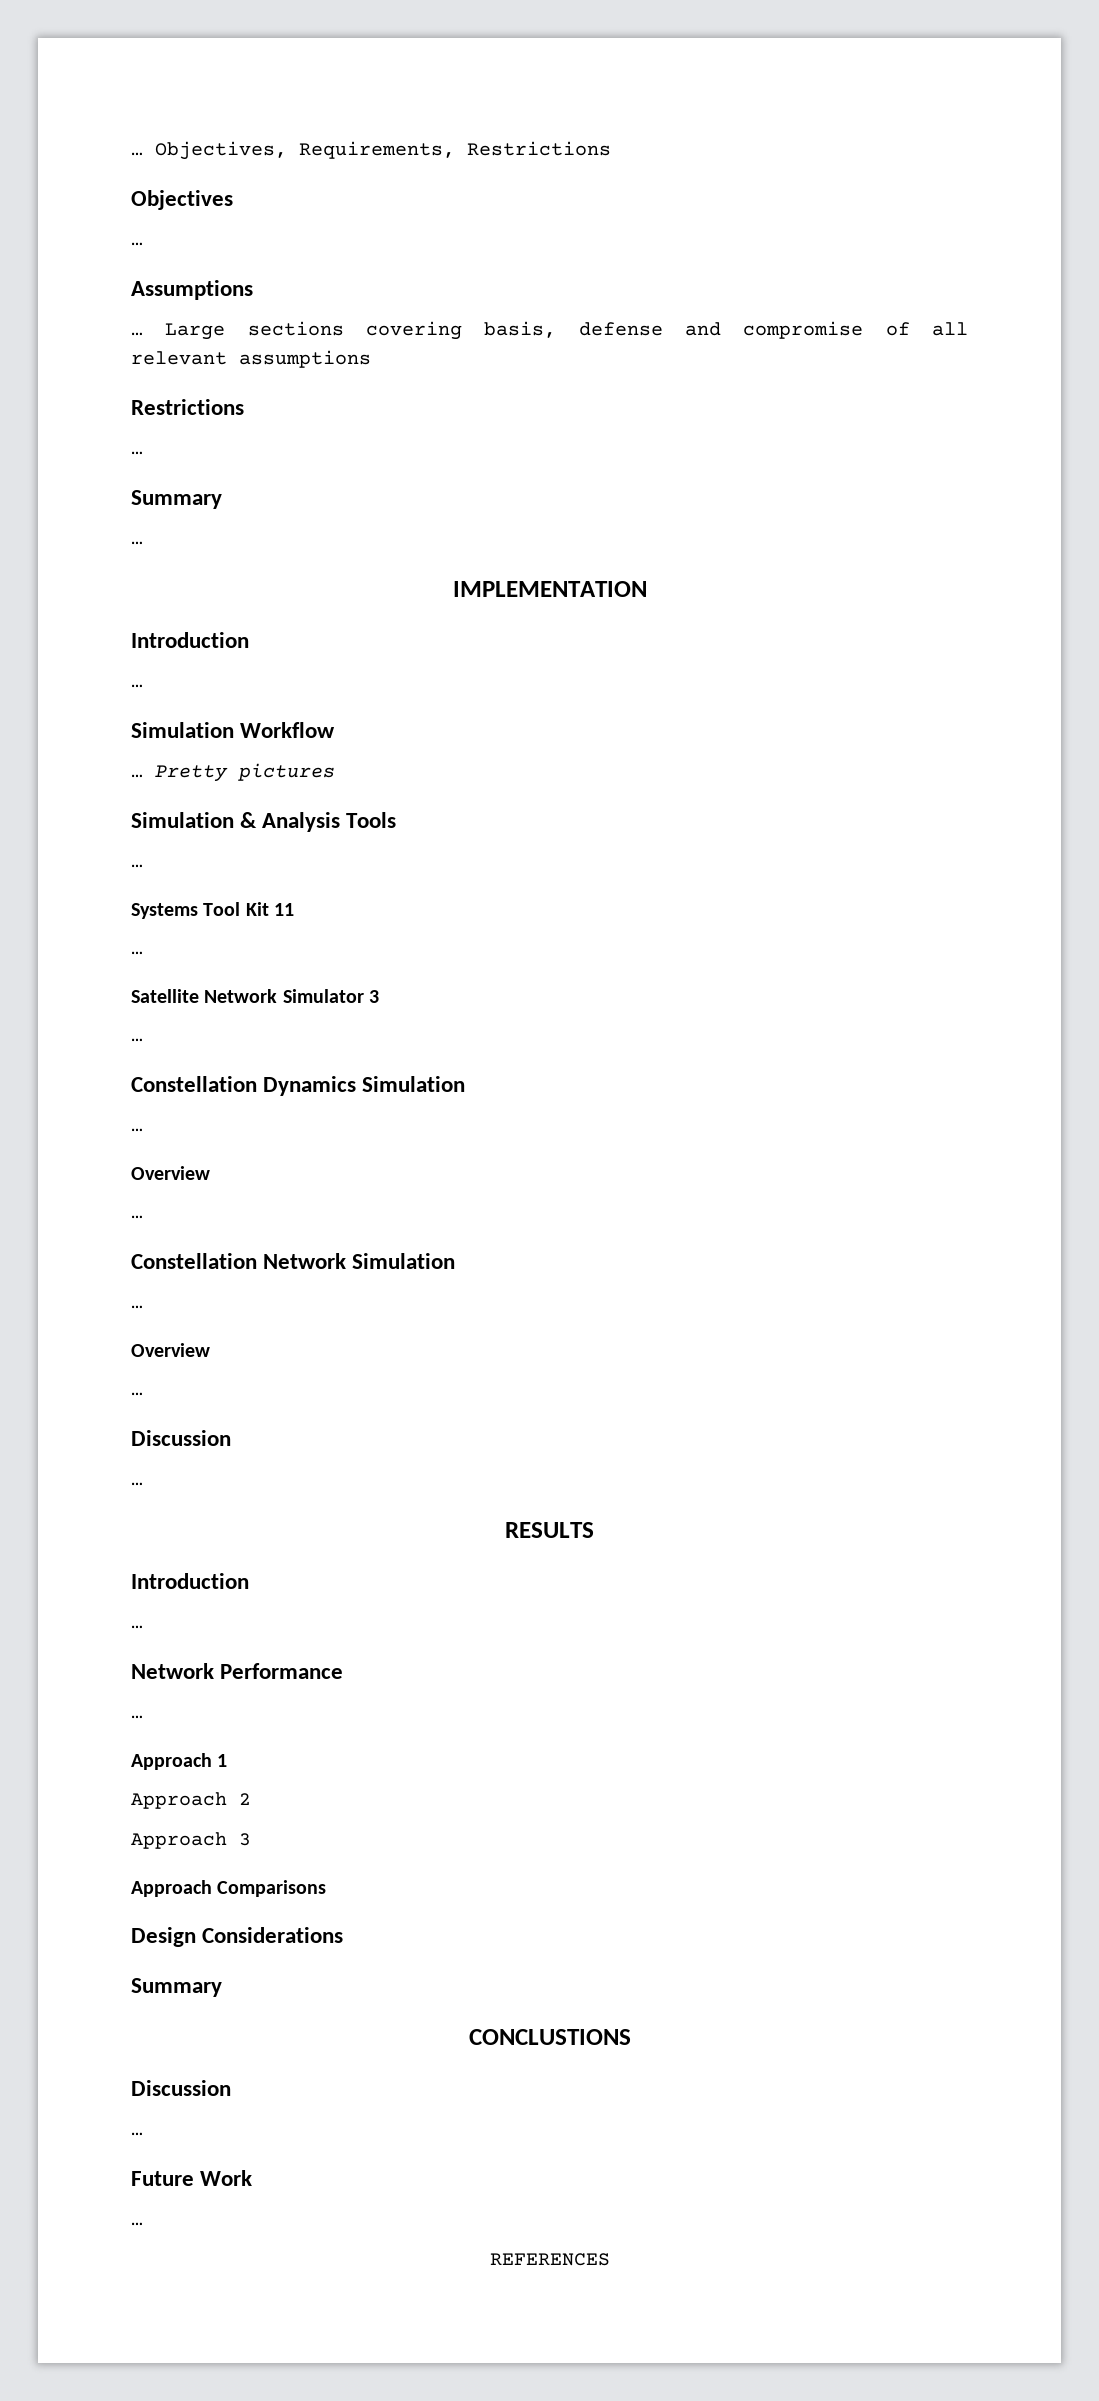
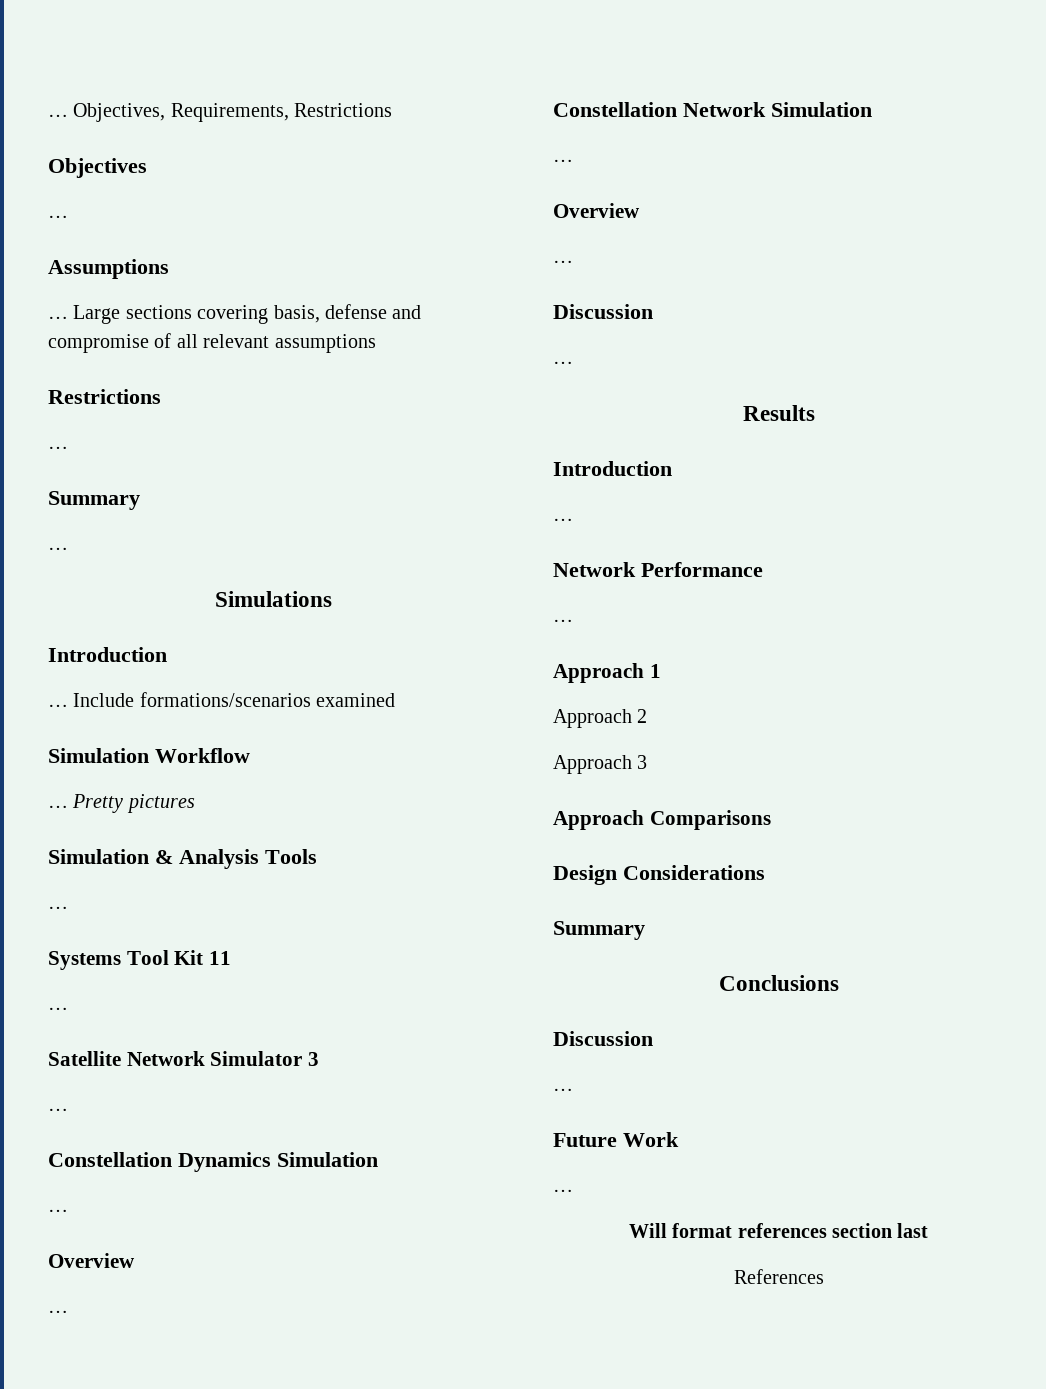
- IMPLEMENTATION
+ Simulations
  Introduction
- …
+ … Include formations/scenarios examined
- RESULTS
+ Results
- CONCLUSTIONS
+ Conclusions
- REFERENCES
+ Will format references section last
+ References

